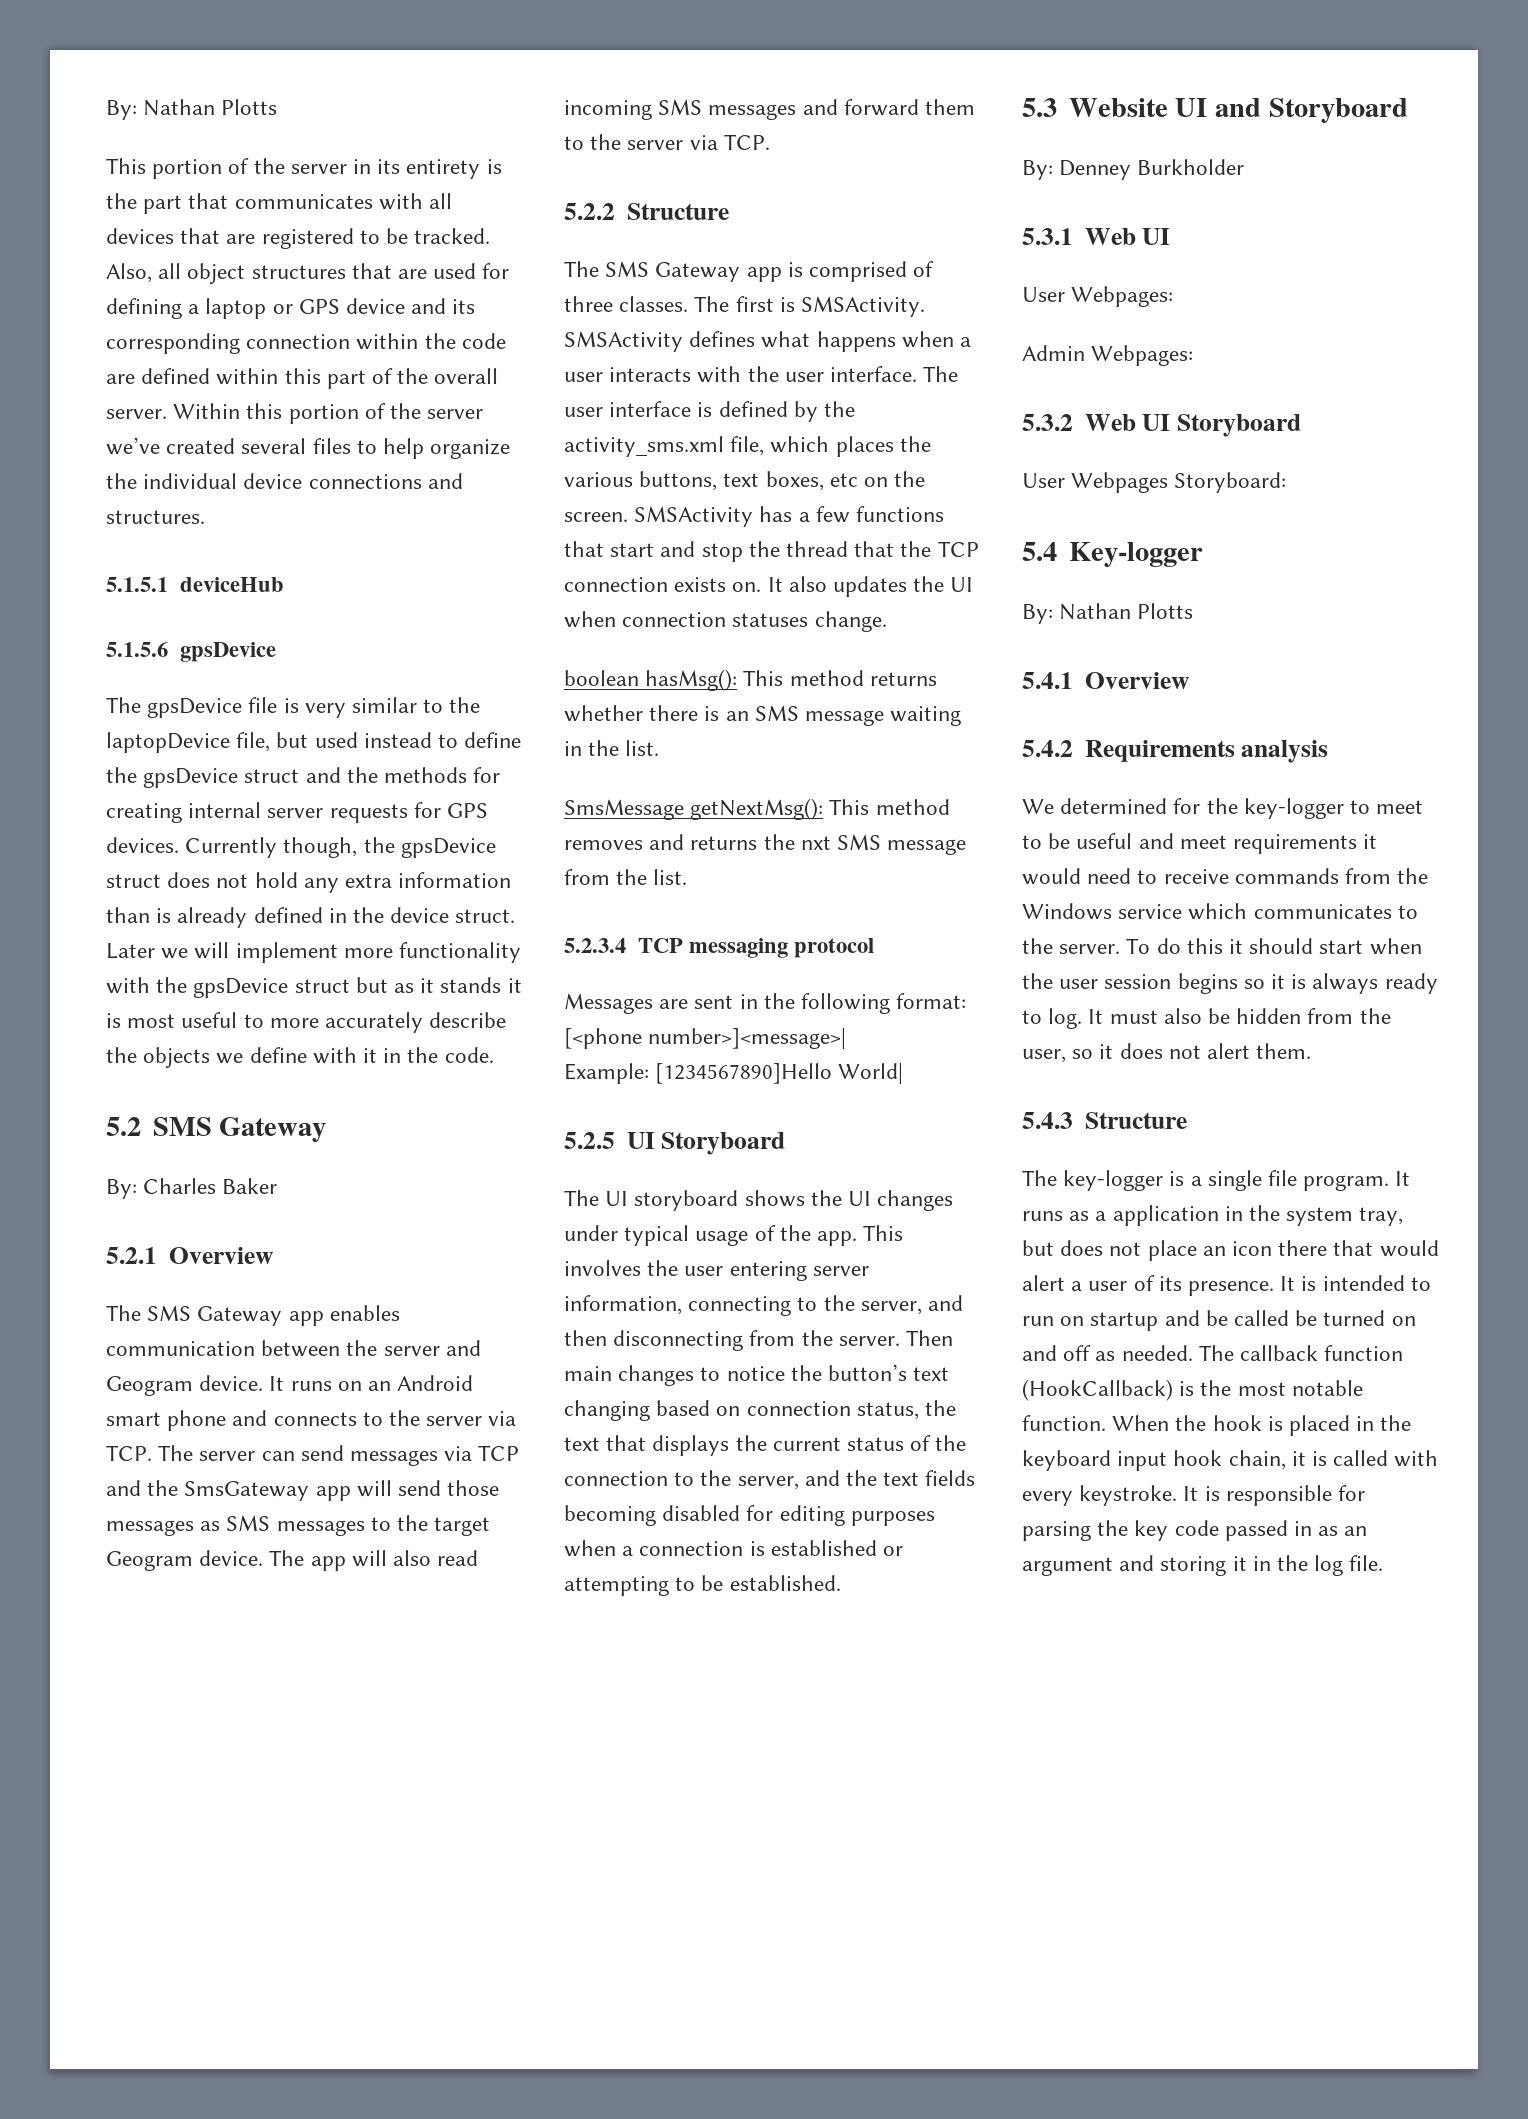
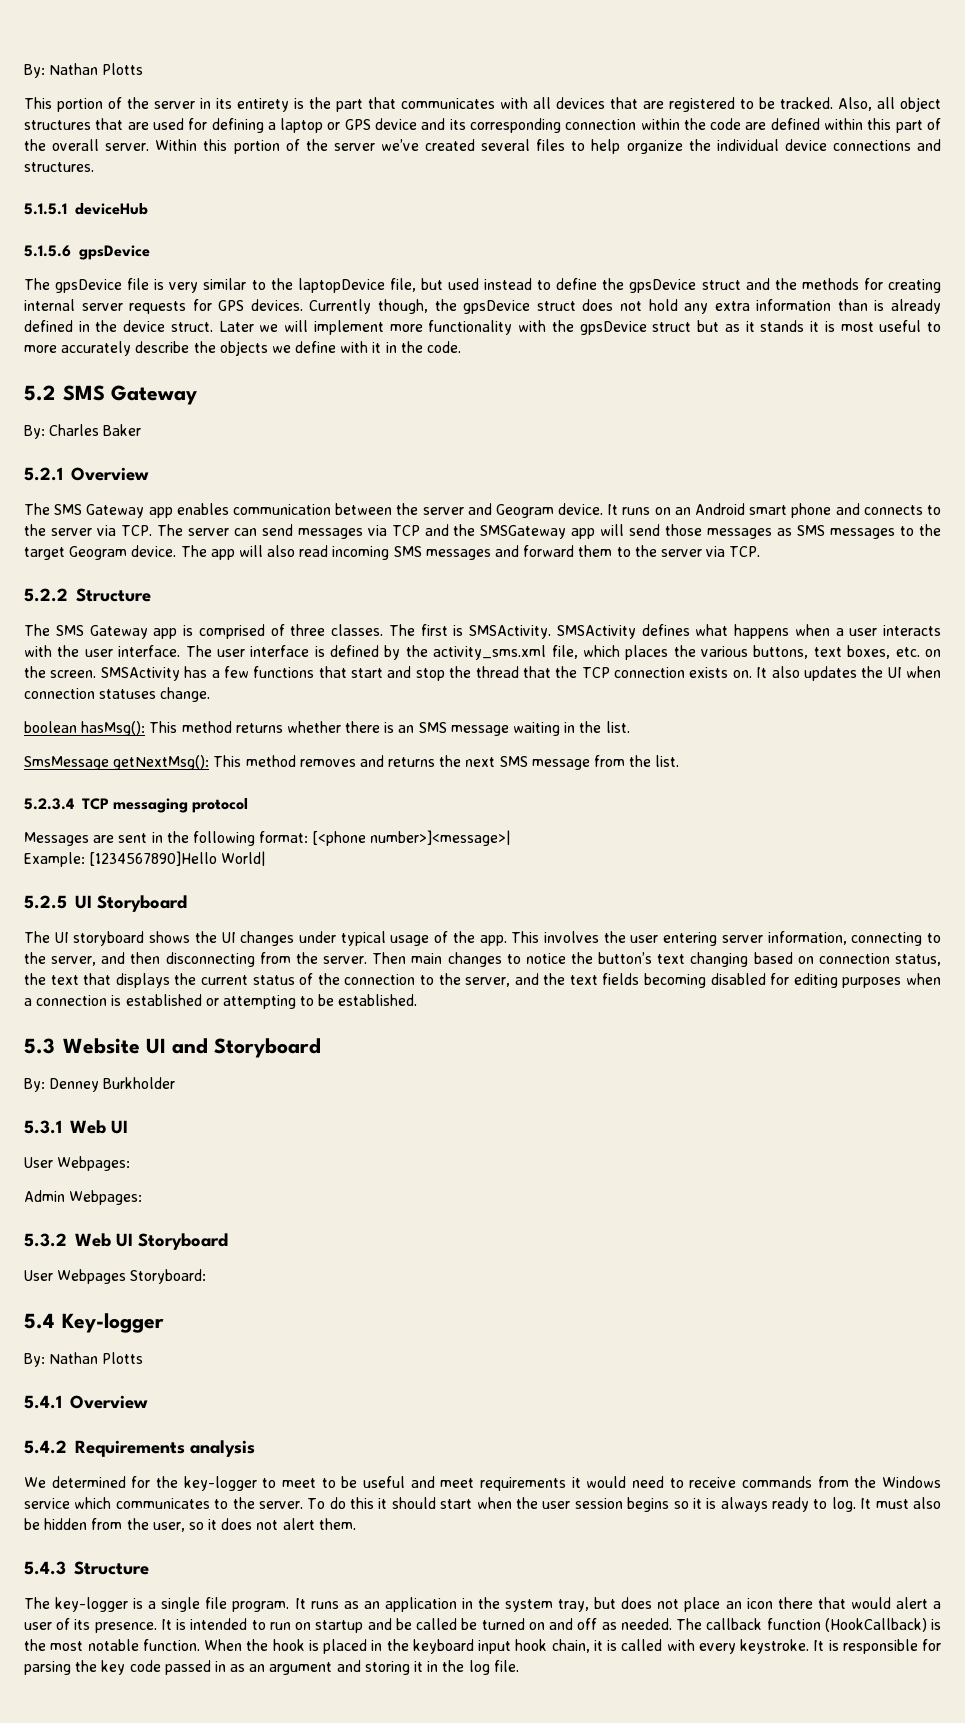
- It runs on an Android smart phone and connects to the server via TCP. The server can send messages via TCP and the SmsGateway app will send those messages as SMS messages to the target Geogram device.
+ It runs on an Android smart phone and connects to the server via TCP. The server can send messages via TCP and the SMSGateway app will send those messages as SMS messages to the target Geogram device.
- The user interface is defined by the activity_sms.xml file, which places the various buttons, text boxes, etc on the screen.
+ The user interface is defined by the activity_sms.xml file, which places the various buttons, text boxes, etc. on the screen.
- SmsMessage getNextMsg(): This method removes and returns the nxt SMS message from the list.
+ SmsMessage getNextMsg(): This method removes and returns the next SMS message from the list.
- It runs as a application in the system tray, but does not place an icon there that would alert a user of its presence.
+ It runs as an application in the system tray, but does not place an icon there that would alert a user of its presence.

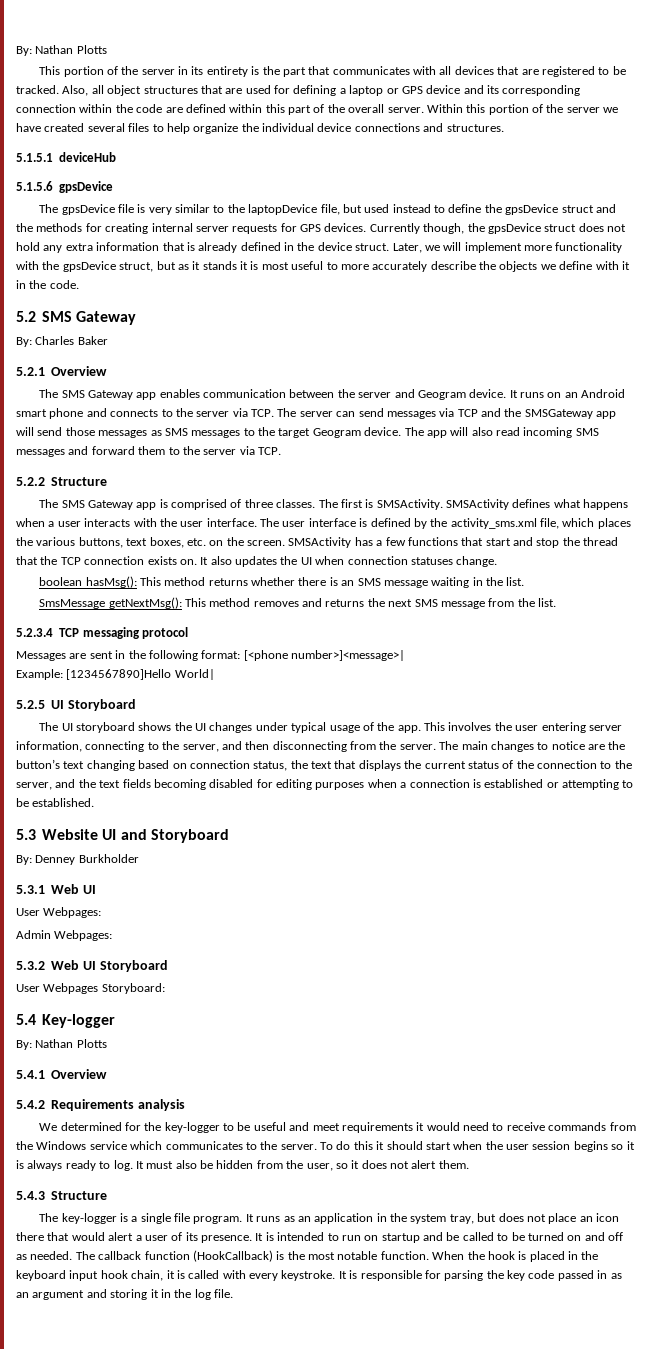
- Within this portion of the server we’ve created several files to help organize the individual device connections and structures.
+ Within this portion of the server we have created several files to help organize the individual device connections and structures.
- Currently though, the gpsDevice struct does not hold any extra information than is already defined in the device struct.
+ Currently though, the gpsDevice struct does not hold any extra information that is already defined in the device struct.
- Later we will implement more functionality with the gpsDevice struct but as it stands it is most useful to more accurately describe the objects we define with it in the code.
+ Later, we will implement more functionality with the gpsDevice struct, but as it stands it is most useful to more accurately describe the objects we define with it in the code.
- Then main changes to notice the button’s text changing based on connection status, the text that displays the current status of the connection to the server, and the text fields becoming disabled for editing purposes when a connection is established or attempting to be established.
+ The main changes to notice are the button’s text changing based on connection status, the text that displays the current status of the connection to the server, and the text fields becoming disabled for editing purposes when a connection is established or attempting to be established.
- We determined for the key-logger to meet to be useful and meet requirements it would need to receive commands from the Windows service which communicates to the server.
+ We determined for the key-logger to be useful and meet requirements it would need to receive commands from the Windows service which communicates to the server.
- It is intended to run on startup and be called be turned on and off as needed.
+ It is intended to run on startup and be called to be turned on and off as needed.

